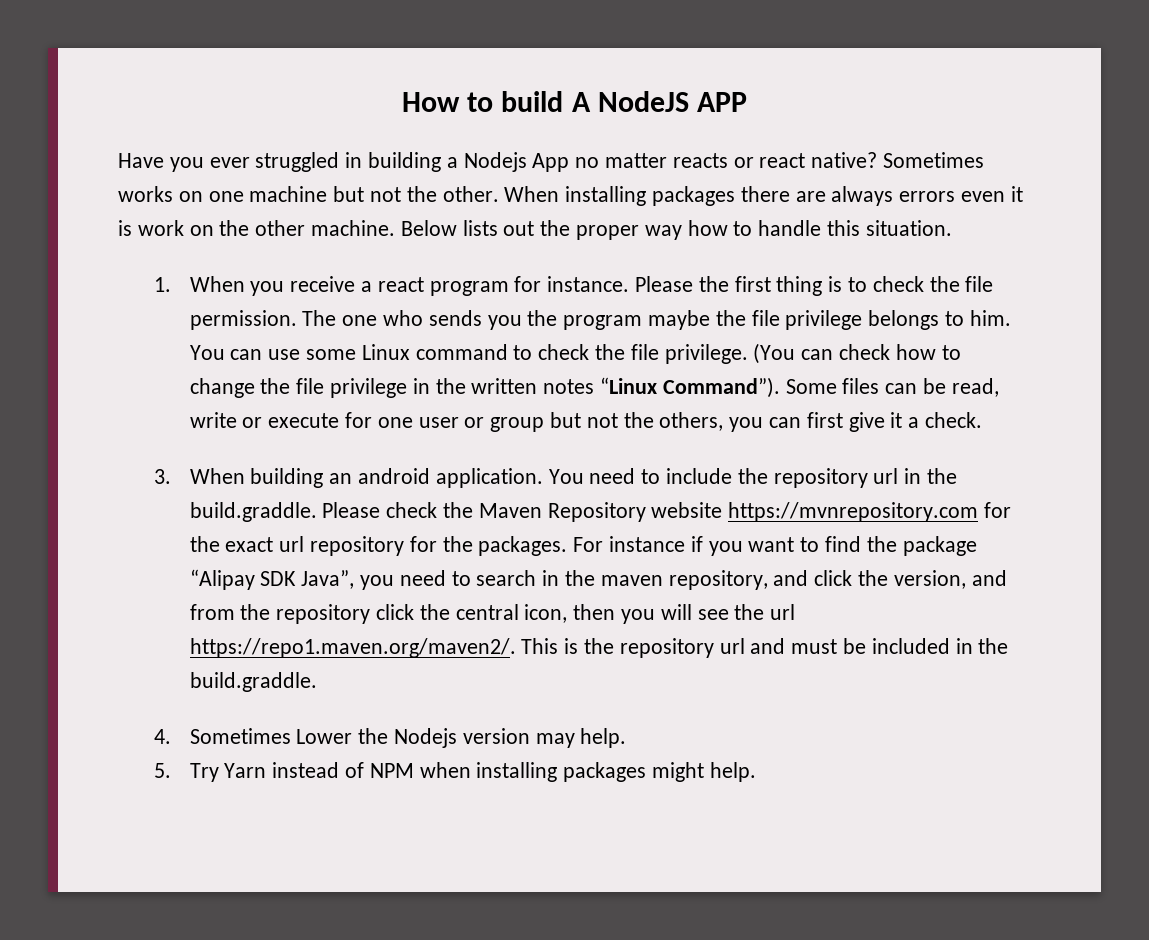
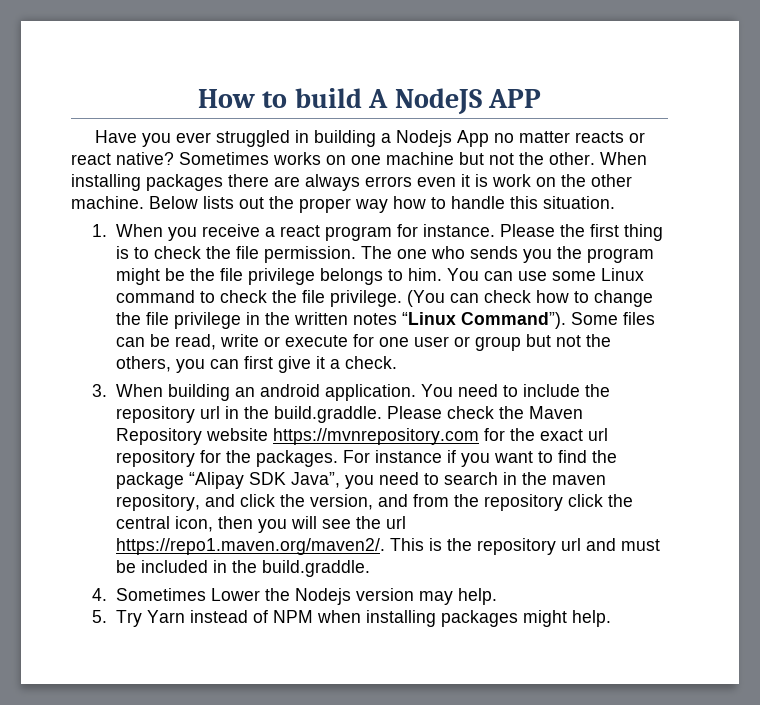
- The one who sends you the program maybe the file privilege belongs to him.
+ The one who sends you the program might be the file privilege belongs to him.

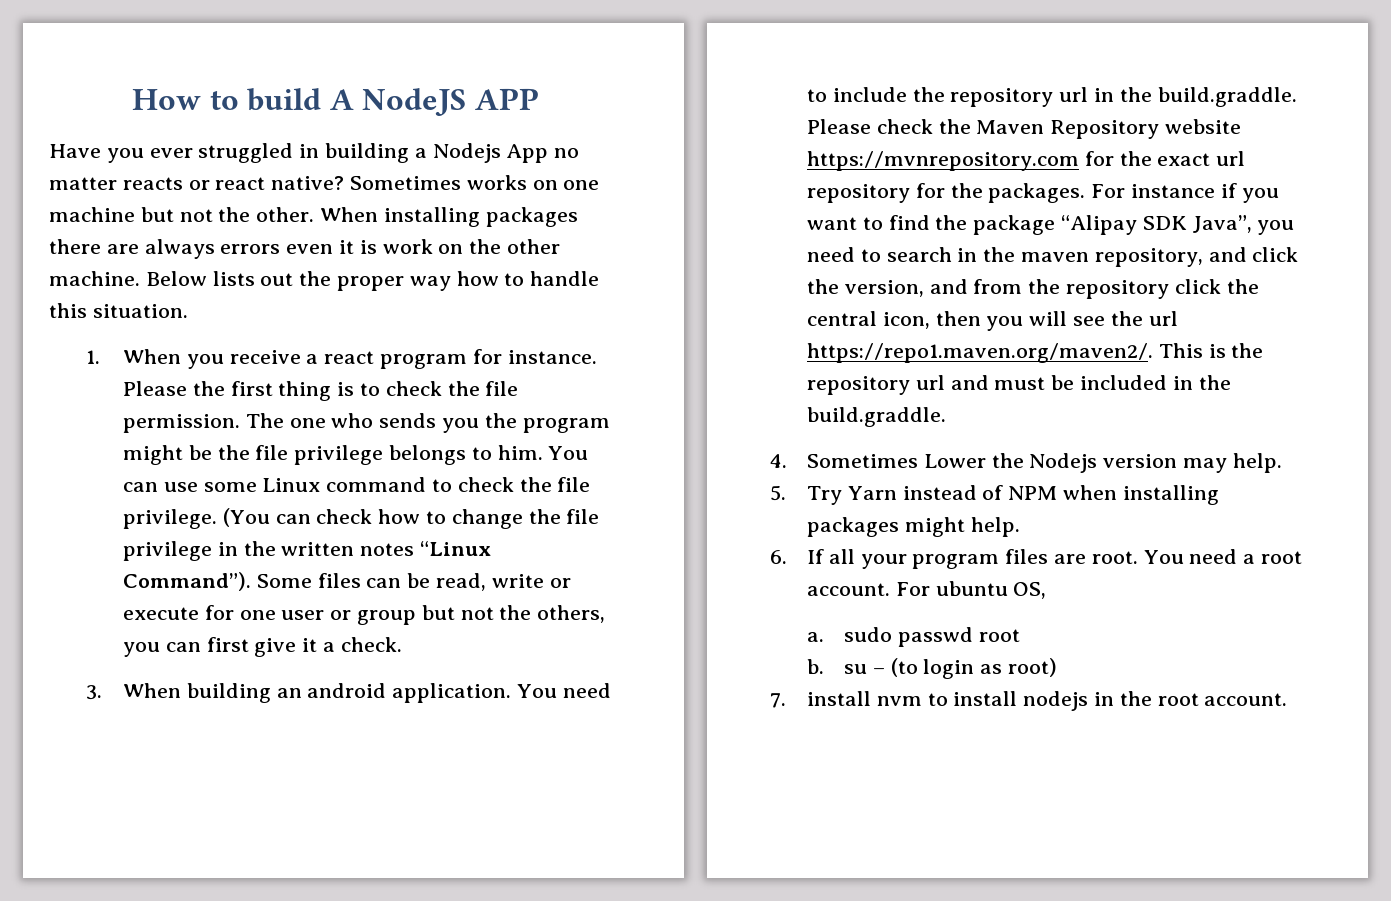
+ 6. If all your program files are root. You need a root account. For ubuntu OS,
+ a. sudo passwd root
+ b. su – (to login as root)
+ 7. install nvm to install nodejs in the root account.

